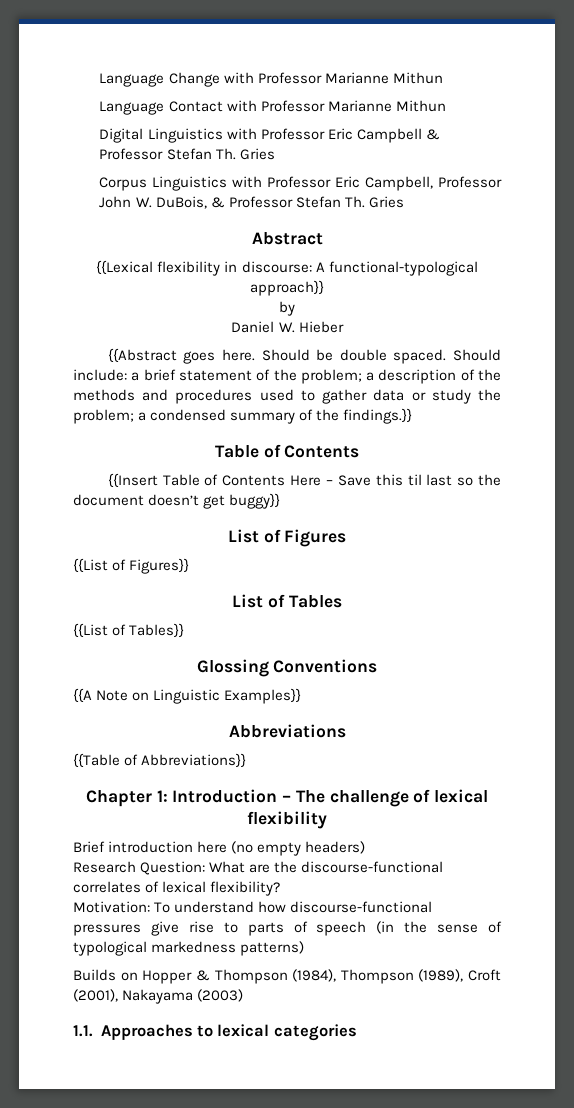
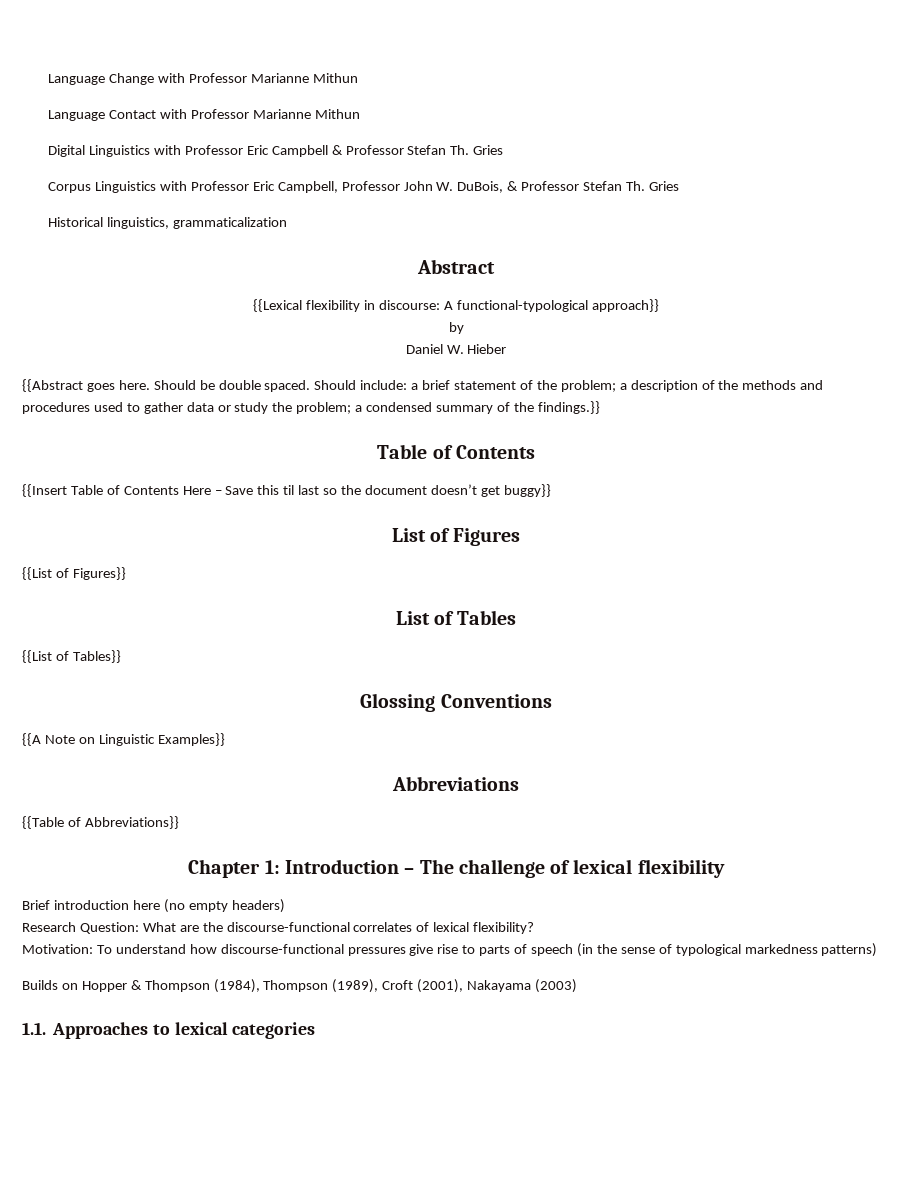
+ Historical linguistics, grammaticalization

